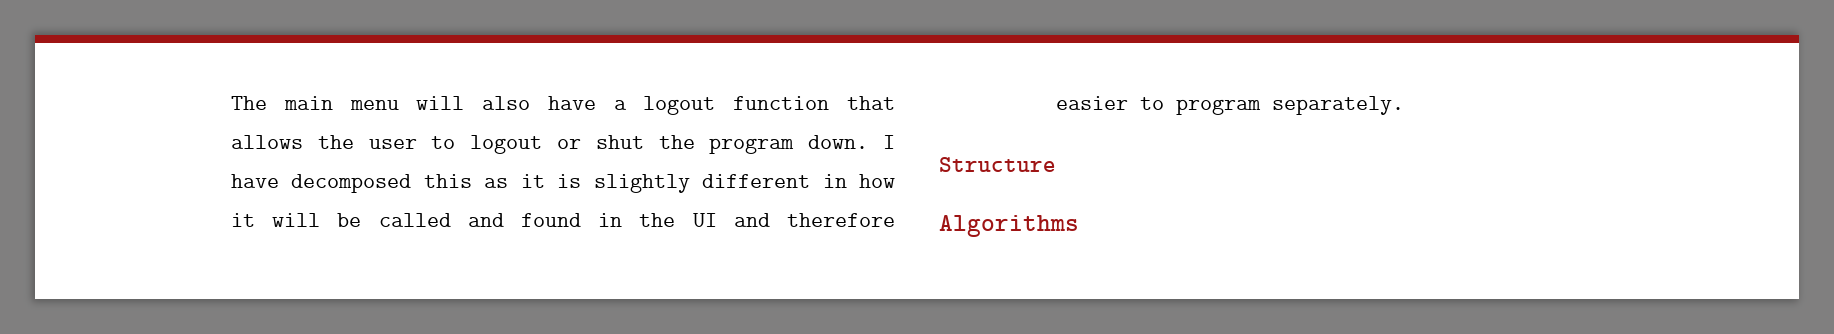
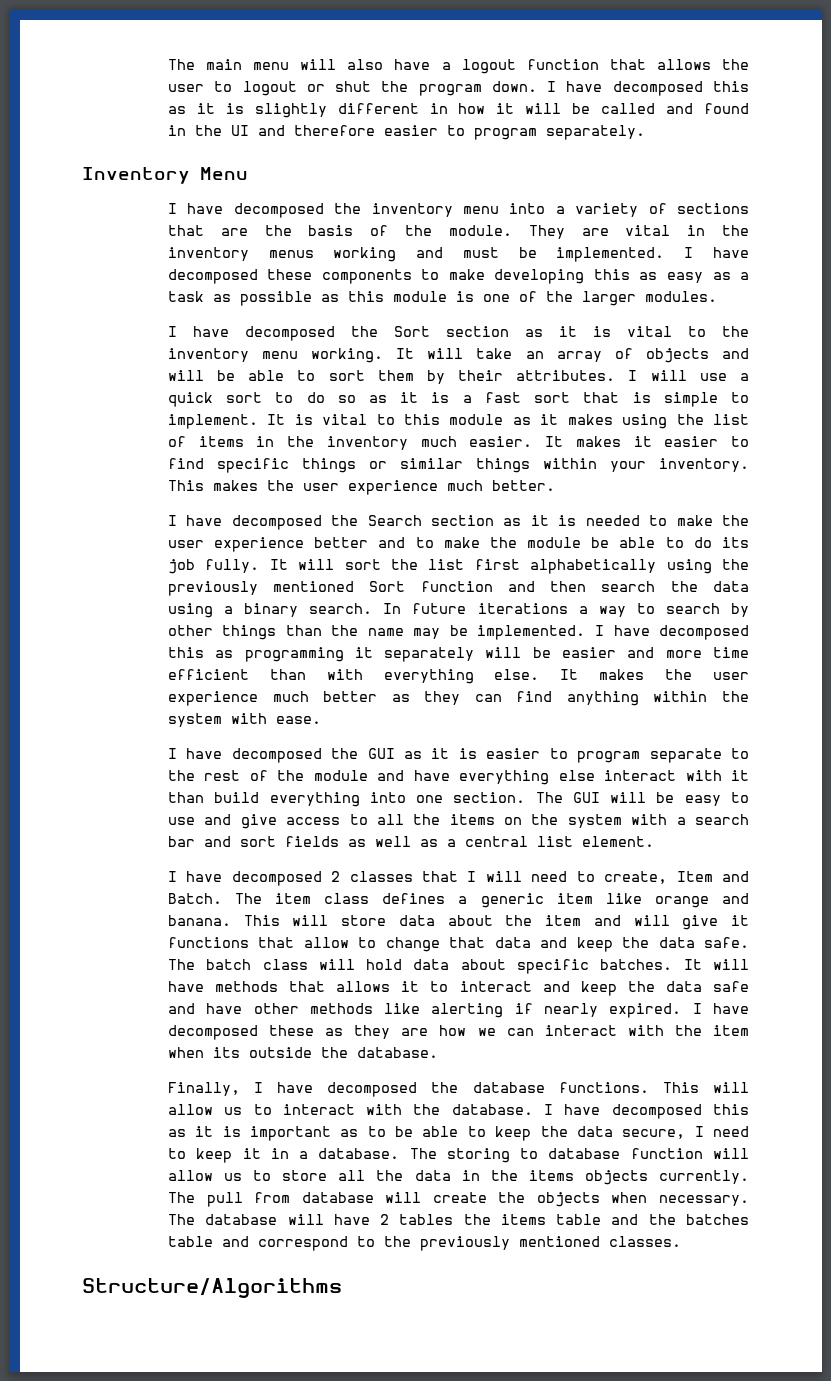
- Structure
- Algorithms
+ Inventory Menu
+ I have decomposed the inventory menu into a variety of sections that are the basis of the module. They are vital in the inventory menus working and must be implemented. I have decomposed these components to make developing this as easy as a task as possible as this module is one of the larger modules.
+ I have decomposed the Sort section as it is vital to the inventory menu working. It will take an array of objects and will be able to sort them by their attributes. I will use a quick sort to do so as it is a fast sort that is simple to implement. It is vital to this module as it makes using the list of items in the inventory much easier. It makes it easier to find specific things or similar things within your inventory. This makes the user experience much better.
+ I have decomposed the Search section as it is needed to make the user experience better and to make the module be able to do its job fully. It will sort the list first alphabetically using the previously mentioned Sort function and then search the data using a binary search. In future iterations a way to search by other things than the name may be implemented. I have decomposed this as programming it separately will be easier and more time efficient than with everything else. It makes the user experience much better as they can find anything within the system with ease.
+ I have decomposed the GUI as it is easier to program separate to the rest of the module and have everything else interact with it than build everything into one section. The GUI will be easy to use and give access to all the items on the system with a search bar and sort fields as well as a central list element.
+ I have decomposed 2 classes that I will need to create, Item and Batch. The item class defines a generic item like orange and banana. This will store data about the item and will give it functions that allow to change that data and keep the data safe. The batch class will hold data about specific batches. It will have methods that allows it to interact and keep the data safe and have other methods like alerting if nearly expired. I have decomposed these as they are how we can interact with the item when its outside the database.
+ Finally, I have decomposed the database functions. This will allow us to interact with the database. I have decomposed this as it is important as to be able to keep the data secure, I need to keep it in a database. The storing to database function will allow us to store all the data in the items objects currently. The pull from database will create the objects when necessary. The database will have 2 tables the items table and the batches table and correspond to the previously mentioned classes.
+ Structure/Algorithms

